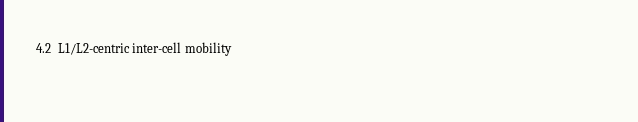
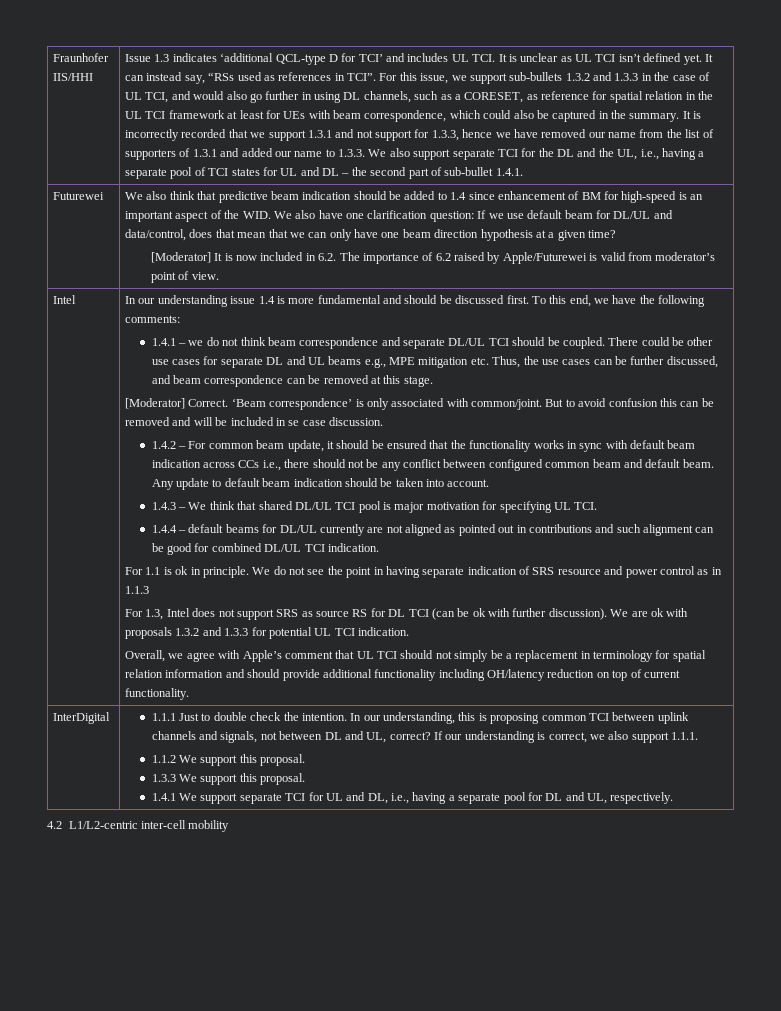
+ Fraunhofer IIS/HHI | Issue 1.3 indicates ‘additional QCL-type D for TCI’ and includes UL TCI. It is unclear as UL TCI isn’t defined yet. It can instead say, “RSs used as references in TCI”. For this issue, we support sub-bullets 1.3.2 and 1.3.3 in the case of UL TCI, and would also go further in using DL channels, such as a CORESET, as reference for spatial relation in the UL TCI framework at least for UEs with beam correspondence, which could also be captured in the summary. It is incorrectly recorded that we support 1.3.1 and not support for 1.3.3, hence we have removed our name from the list of supporters of 1.3.1 and added our name to 1.3.3. We also support separate TCI for the DL and the UL, i.e., having a separate pool of TCI states for UL and DL – the second part of sub-bullet 1.4.1.
+ Futurewei | We also think that predictive beam indication should be added to 1.4 since enhancement of BM for high-speed is an important aspect of the WID. We also have one clarification question: If we use default beam for DL/UL and data/control, does that mean that we can only have one beam direction hypothesis at a given time?
+ [Moderator] It is now included in 6.2. The importance of 6.2 raised by Apple/Futurewei is valid from moderator’s point of view.
+ Intel | In our understanding issue 1.4 is more fundamental and should be discussed first. To this end, we have the following comments:
+ 1.4.1 – we do not think beam correspondence and separate DL/UL TCI should be coupled. There could be other use cases for separate DL and UL beams e.g., MPE mitigation etc. Thus, the use cases can be further discussed, and beam correspondence can be removed at this stage.
+ [Moderator] Correct. ‘Beam correspondence’ is only associated with common/joint. But to avoid confusion this can be removed and will be included in se case discussion.
+ 1.4.2 – For common beam update, it should be ensured that the functionality works in sync with default beam indication across CCs i.e., there should not be any conflict between configured common beam and default beam. Any update to default beam indication should be taken into account.
+ 1.4.3 – We think that shared DL/UL TCI pool is major motivation for specifying UL TCI.
+ 1.4.4 – default beams for DL/UL currently are not aligned as pointed out in contributions and such alignment can be good for combined DL/UL TCI indication.
+ For 1.1 is ok in principle. We do not see the point in having separate indication of SRS resource and power control as in 1.1.3
+ For 1.3, Intel does not support SRS as source RS for DL TCI (can be ok with further discussion). We are ok with proposals 1.3.2 and 1.3.3 for potential UL TCI indication.
+ Overall, we agree with Apple’s comment that UL TCI should not simply be a replacement in terminology for spatial relation information and should provide additional functionality including OH/latency reduction on top of current functionality.
+ InterDigital | 1.1.1 Just to double check the intention. In our understanding, this is proposing common TCI between uplink channels and signals, not between DL and UL, correct? If our understanding is correct, we also support 1.1.1.
+ 1.1.2 We support this proposal.
+ 1.3.3 We support this proposal.
+ 1.4.1 We support separate TCI for UL and DL, i.e., having a separate pool for DL and UL, respectively.

